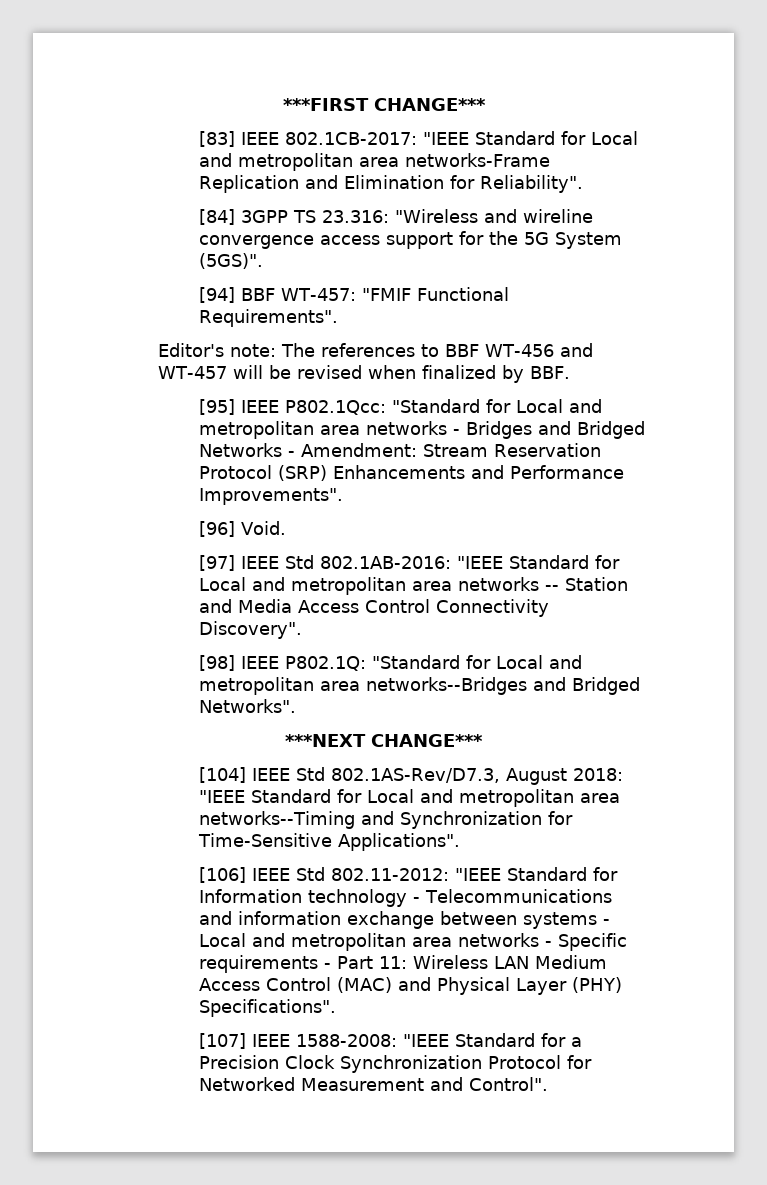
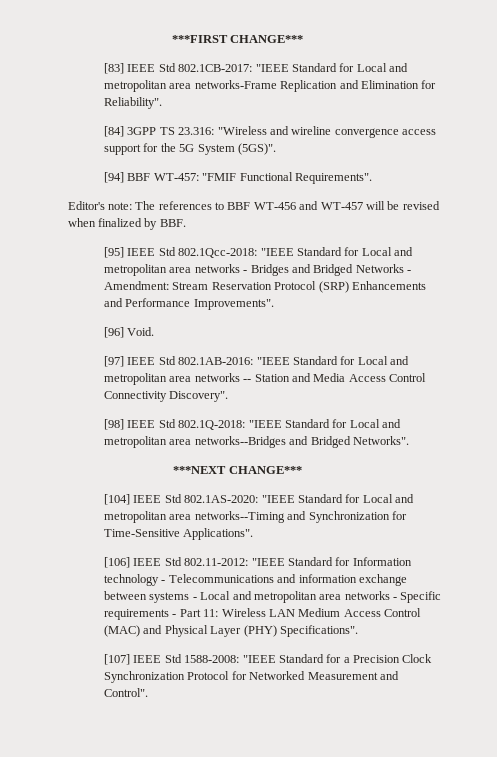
- [83] IEEE 802.1CB-2017: "IEEE Standard for Local and metropolitan area networks-Frame Replication and Elimination for Reliability".
+ [83] IEEE Std 802.1CB-2017: "IEEE Standard for Local and metropolitan area networks-Frame Replication and Elimination for Reliability".
- [95] IEEE P802.1Qcc: "Standard for Local and metropolitan area networks - Bridges and Bridged Networks - Amendment: Stream Reservation Protocol (SRP) Enhancements and Performance Improvements".
+ [95] IEEE Std 802.1Qcc-2018: "IEEE Standard for Local and metropolitan area networks - Bridges and Bridged Networks - Amendment: Stream Reservation Protocol (SRP) Enhancements and Performance Improvements".
- [98] IEEE P802.1Q: "Standard for Local and metropolitan area networks--Bridges and Bridged Networks".
+ [98] IEEE Std 802.1Q-2018: "IEEE Standard for Local and metropolitan area networks--Bridges and Bridged Networks".
- [104] IEEE Std 802.1AS-Rev/D7.3, August 2018: "IEEE Standard for Local and metropolitan area networks--Timing and Synchronization for Time-Sensitive Applications".
+ [104] IEEE Std 802.1AS-2020: "IEEE Standard for Local and metropolitan area networks--Timing and Synchronization for Time-Sensitive Applications".
- [107] IEEE 1588-2008: "IEEE Standard for a Precision Clock Synchronization Protocol for Networked Measurement and Control".
+ [107] IEEE Std 1588-2008: "IEEE Standard for a Precision Clock Synchronization Protocol for Networked Measurement and Control".

